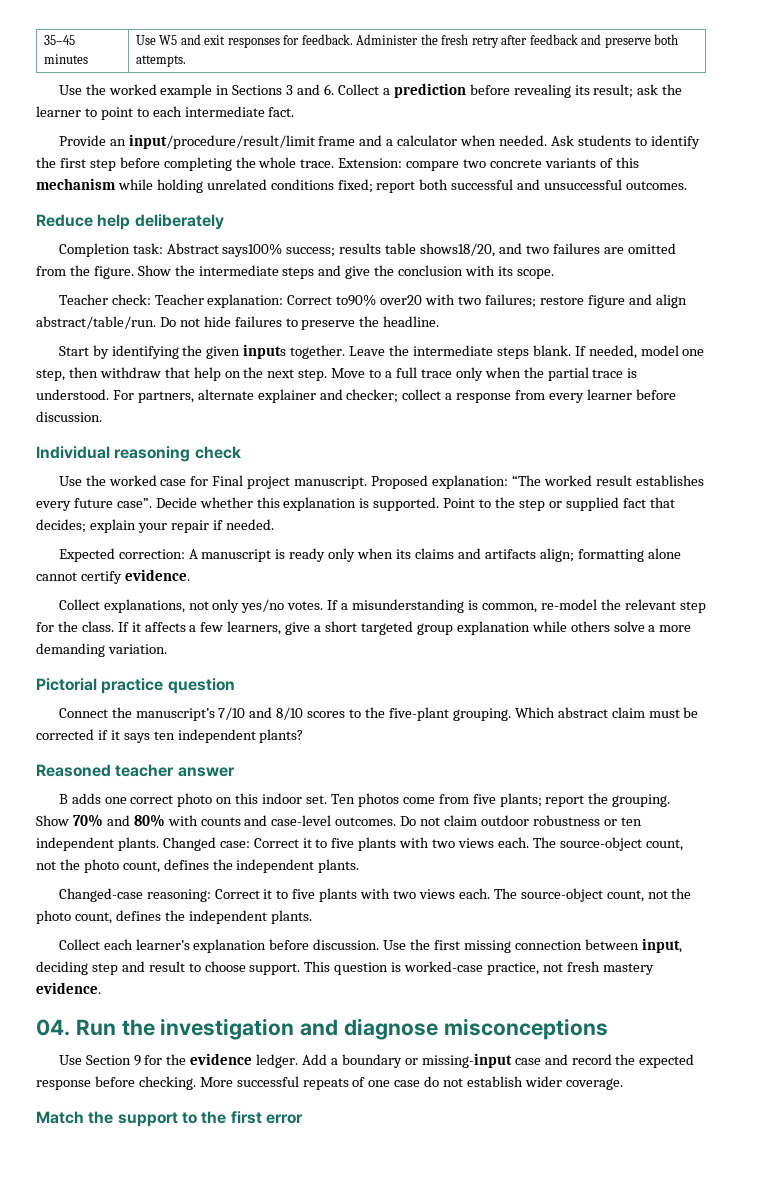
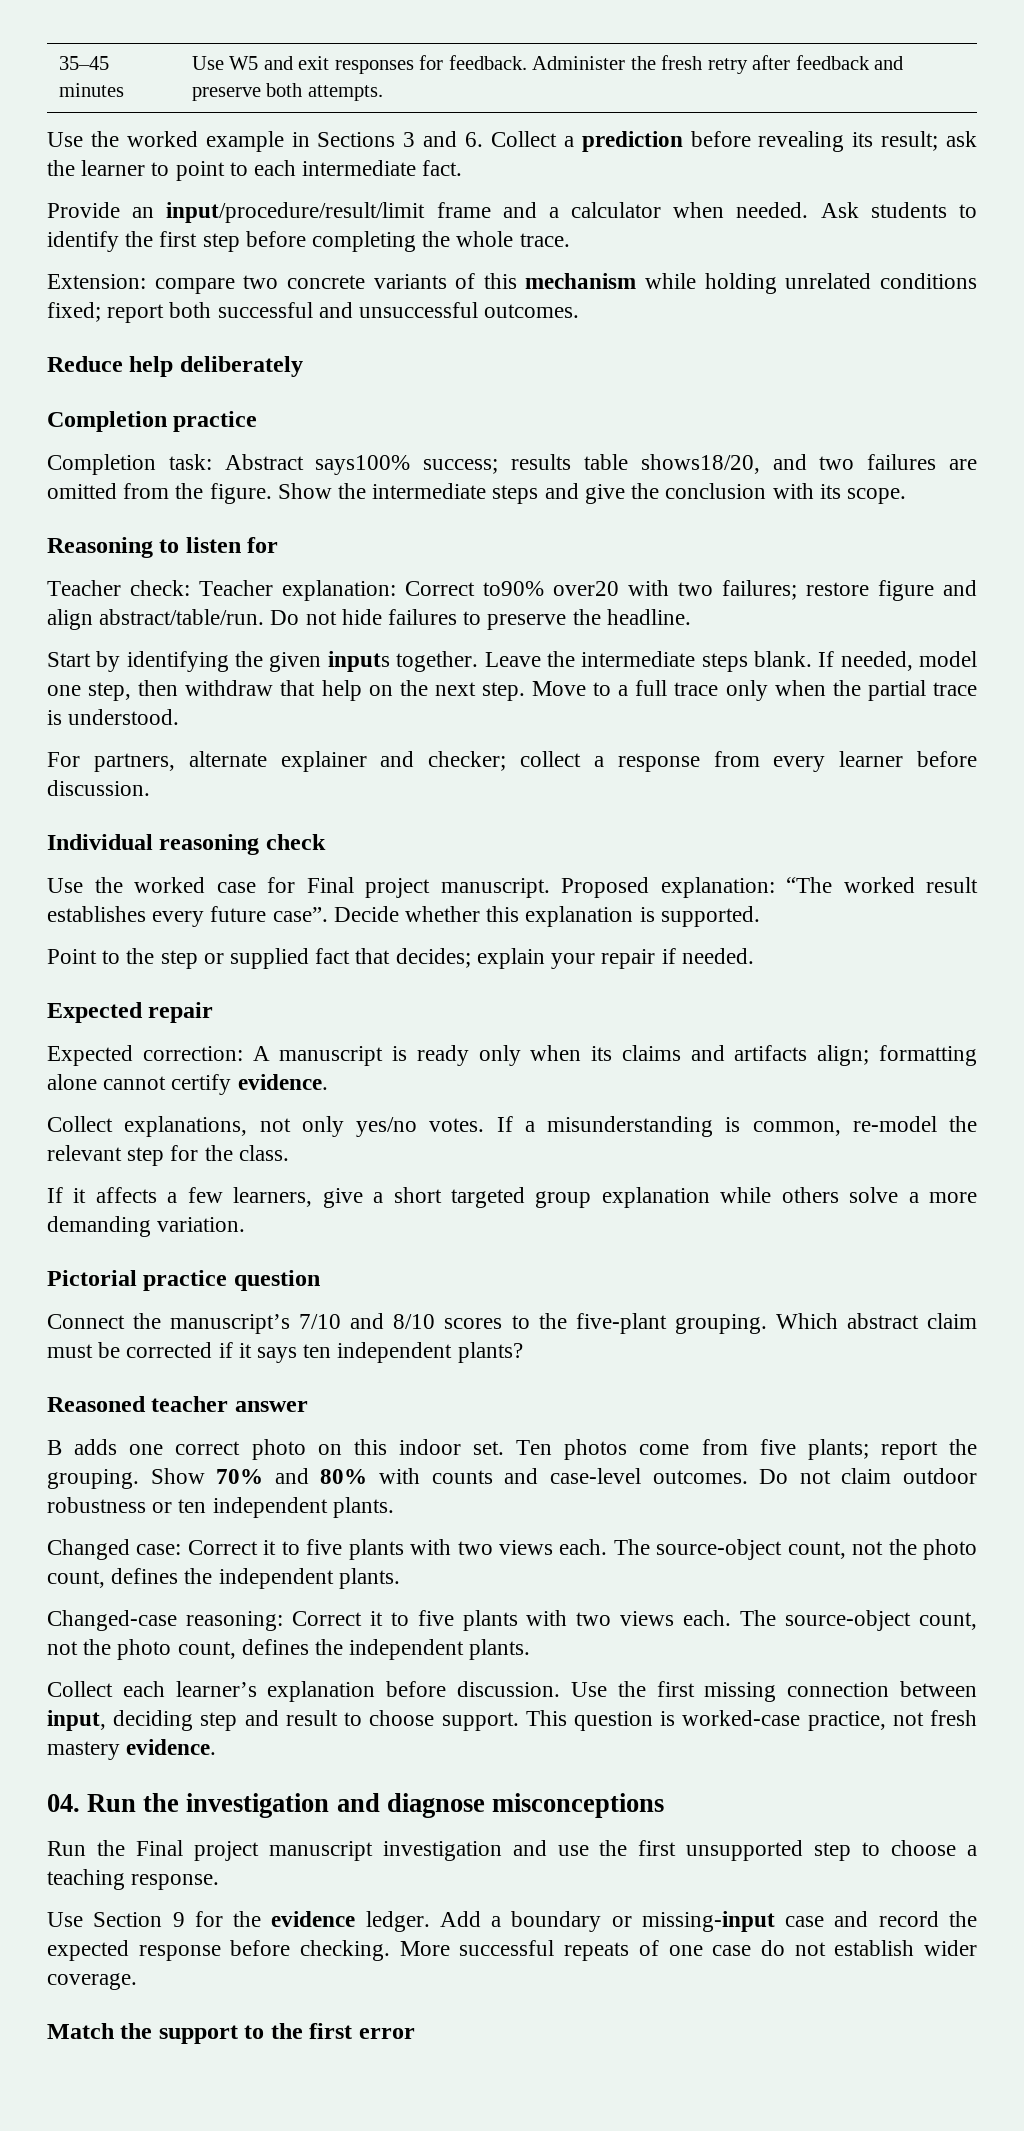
- Ask students to identify the first step before completing the whole trace. Extension: compare two concrete variants of this mechanism while holding unrelated conditions fixed; report both successful and unsuccessful outcomes.
+ Ask students to identify the first step before completing the whole trace.
+ Extension: compare two concrete variants of this mechanism while holding unrelated conditions fixed; report both successful and unsuccessful outcomes.
+ Completion practice
+ Reasoning to listen for
- Move to a full trace only when the partial trace is understood. For partners, alternate explainer and checker; collect a response from every learner before discussion.
+ Move to a full trace only when the partial trace is understood.
+ For partners, alternate explainer and checker; collect a response from every learner before discussion.
- Decide whether this explanation is supported. Point to the step or supplied fact that decides; explain your repair if needed.
+ Decide whether this explanation is supported.
+ Point to the step or supplied fact that decides; explain your repair if needed.
+ Expected repair
- If a misunderstanding is common, re-model the relevant step for the class. If it affects a few learners, give a short targeted group explanation while others solve a more demanding variation.
+ If a misunderstanding is common, re-model the relevant step for the class.
+ If it affects a few learners, give a short targeted group explanation while others solve a more demanding variation.
- Do not claim outdoor robustness or ten independent plants. Changed case: Correct it to five plants with two views each.
+ Do not claim outdoor robustness or ten independent plants.
+ Changed case: Correct it to five plants with two views each.
+ Run the Final project manuscript investigation and use the first unsupported step to choose a teaching response.

